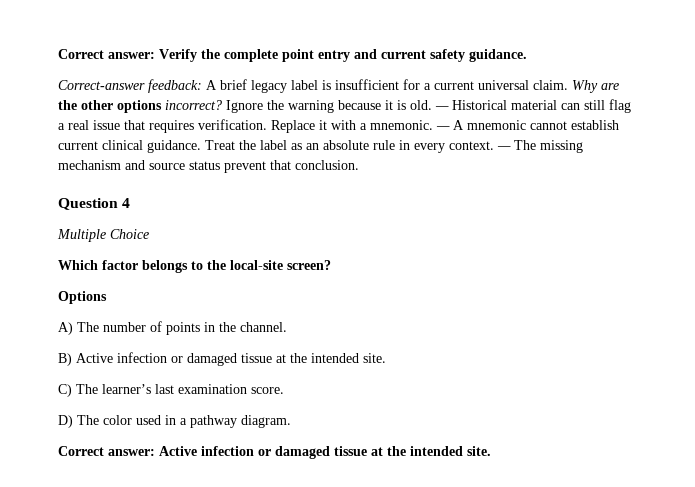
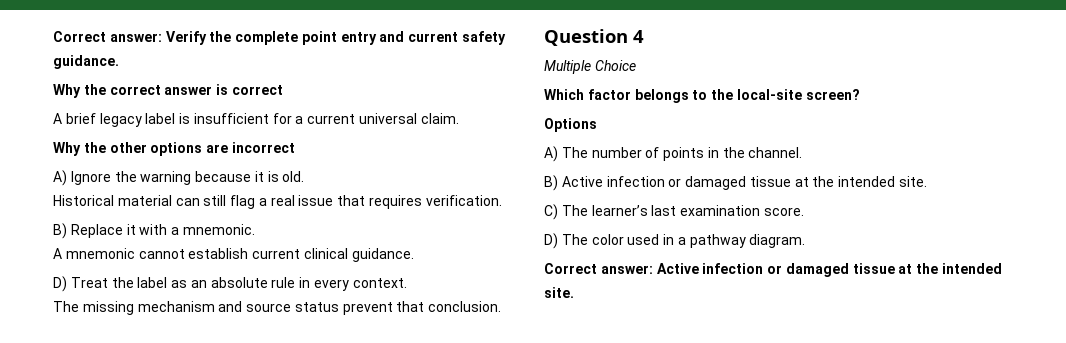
- Correct-answer feedback: A brief legacy label is insufficient for a current universal claim. Why are the other options incorrect? Ignore the warning because it is old. — Historical material can still flag a real issue that requires verification. Replace it with a mnemonic. — A mnemonic cannot establish current clinical guidance. Treat the label as an absolute rule in every context. — The missing mechanism and source status prevent that conclusion.
+ Why the correct answer is correct
+ A brief legacy label is insufficient for a current universal claim.
+ Why the other options are incorrect
+ A) Ignore the warning because it is old.
+ Historical material can still flag a real issue that requires verification.
+ B) Replace it with a mnemonic.
+ A mnemonic cannot establish current clinical guidance.
+ D) Treat the label as an absolute rule in every context.
+ The missing mechanism and source status prevent that conclusion.

